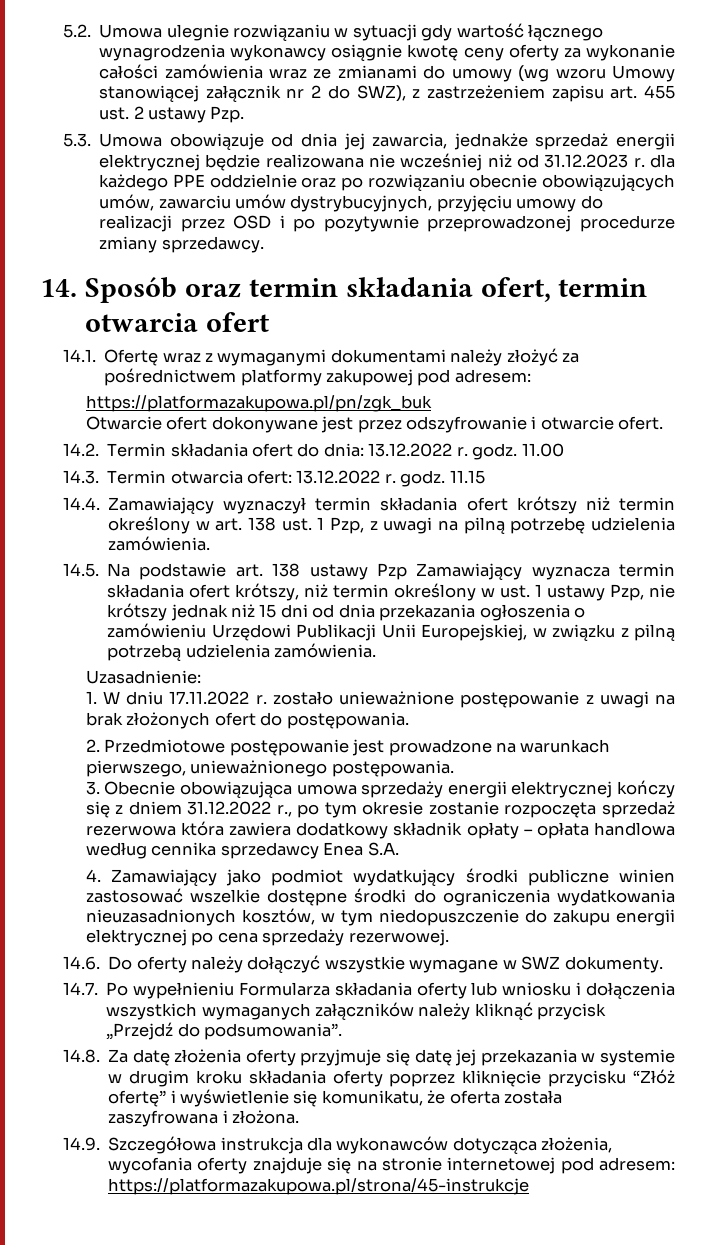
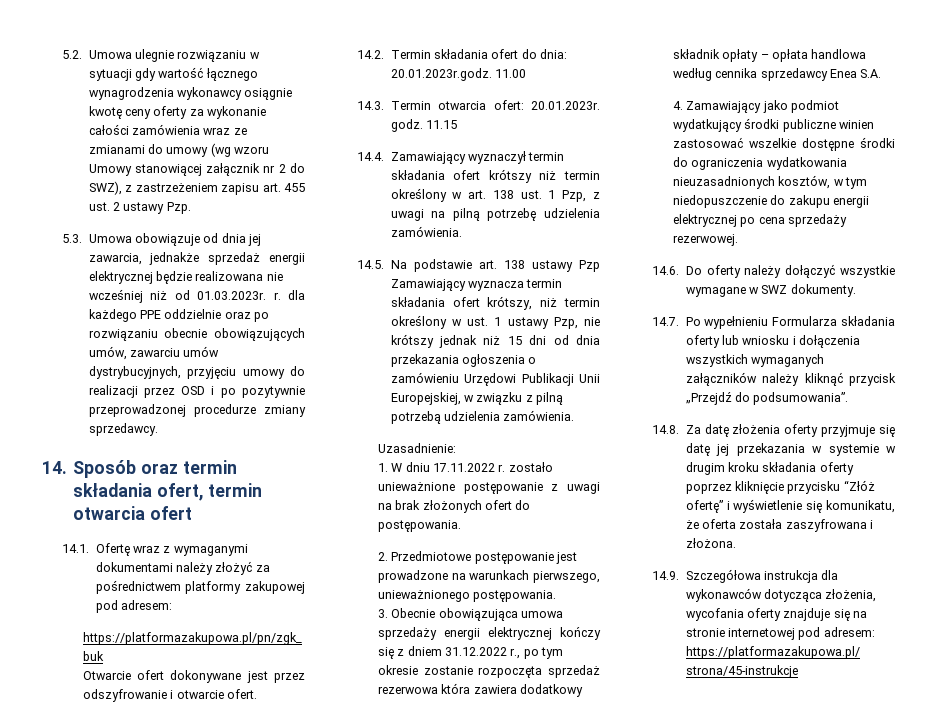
- 5.3. Umowa obowiązuje od dnia jej zawarcia, jednakże sprzedaż energii elektrycznej będzie realizowana nie wcześniej niż od 31.12.2023 r. dla każdego PPE oddzielnie oraz po rozwiązaniu obecnie obowiązujących umów, zawarciu umów dystrybucyjnych, przyjęciu umowy do realizacji przez OSD i po pozytywnie przeprowadzonej procedurze zmiany sprzedawcy.
+ 5.3. Umowa obowiązuje od dnia jej zawarcia, jednakże sprzedaż energii elektrycznej będzie realizowana nie wcześniej niż od 01.03.2023r. r. dla każdego PPE oddzielnie oraz po rozwiązaniu obecnie obowiązujących umów, zawarciu umów dystrybucyjnych, przyjęciu umowy do realizacji przez OSD i po pozytywnie przeprowadzonej procedurze zmiany sprzedawcy.
- 14.2. Termin składania ofert do dnia: 13.12.2022 r. godz. 11.00
+ 14.2. Termin składania ofert do dnia: 20.01.2023r.godz. 11.00
- 14.3. Termin otwarcia ofert: 13.12.2022 r. godz.
+ 14.3. Termin otwarcia ofert: 20.01.2023r. godz.

